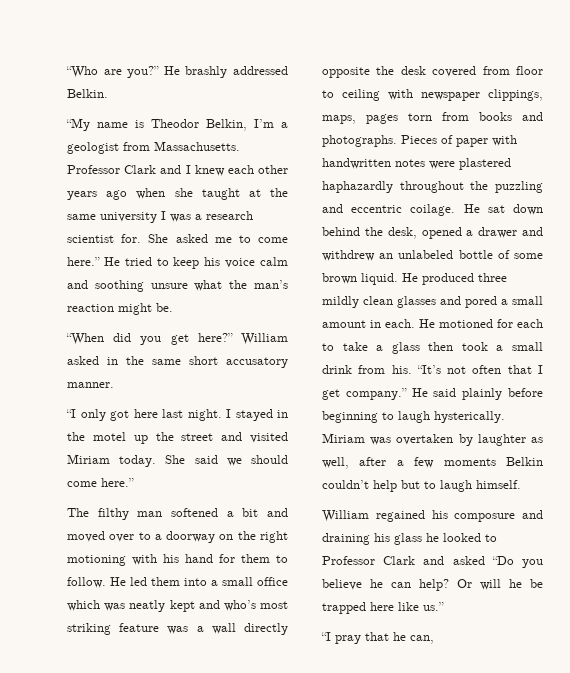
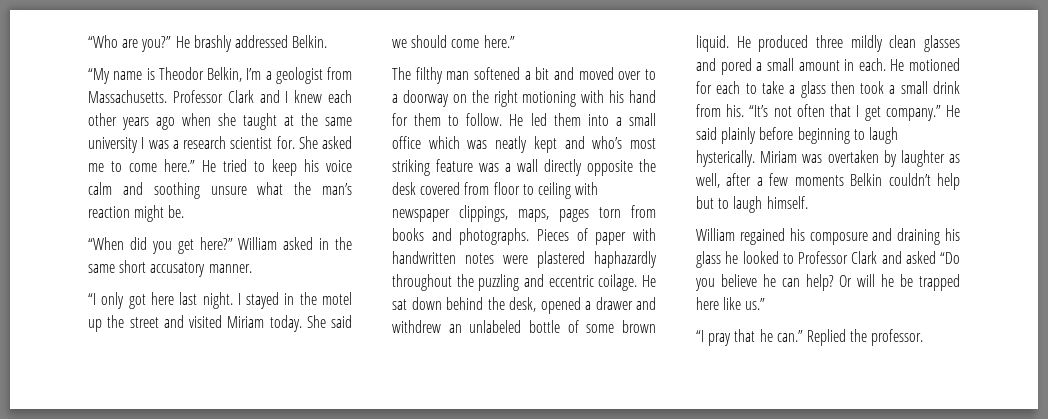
- “I pray that he can,
+ “I pray that he can.” Replied the professor.

